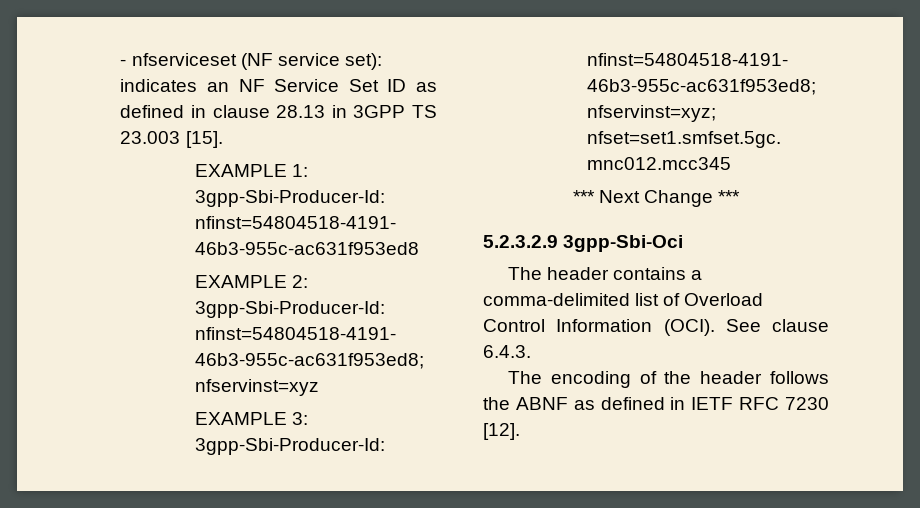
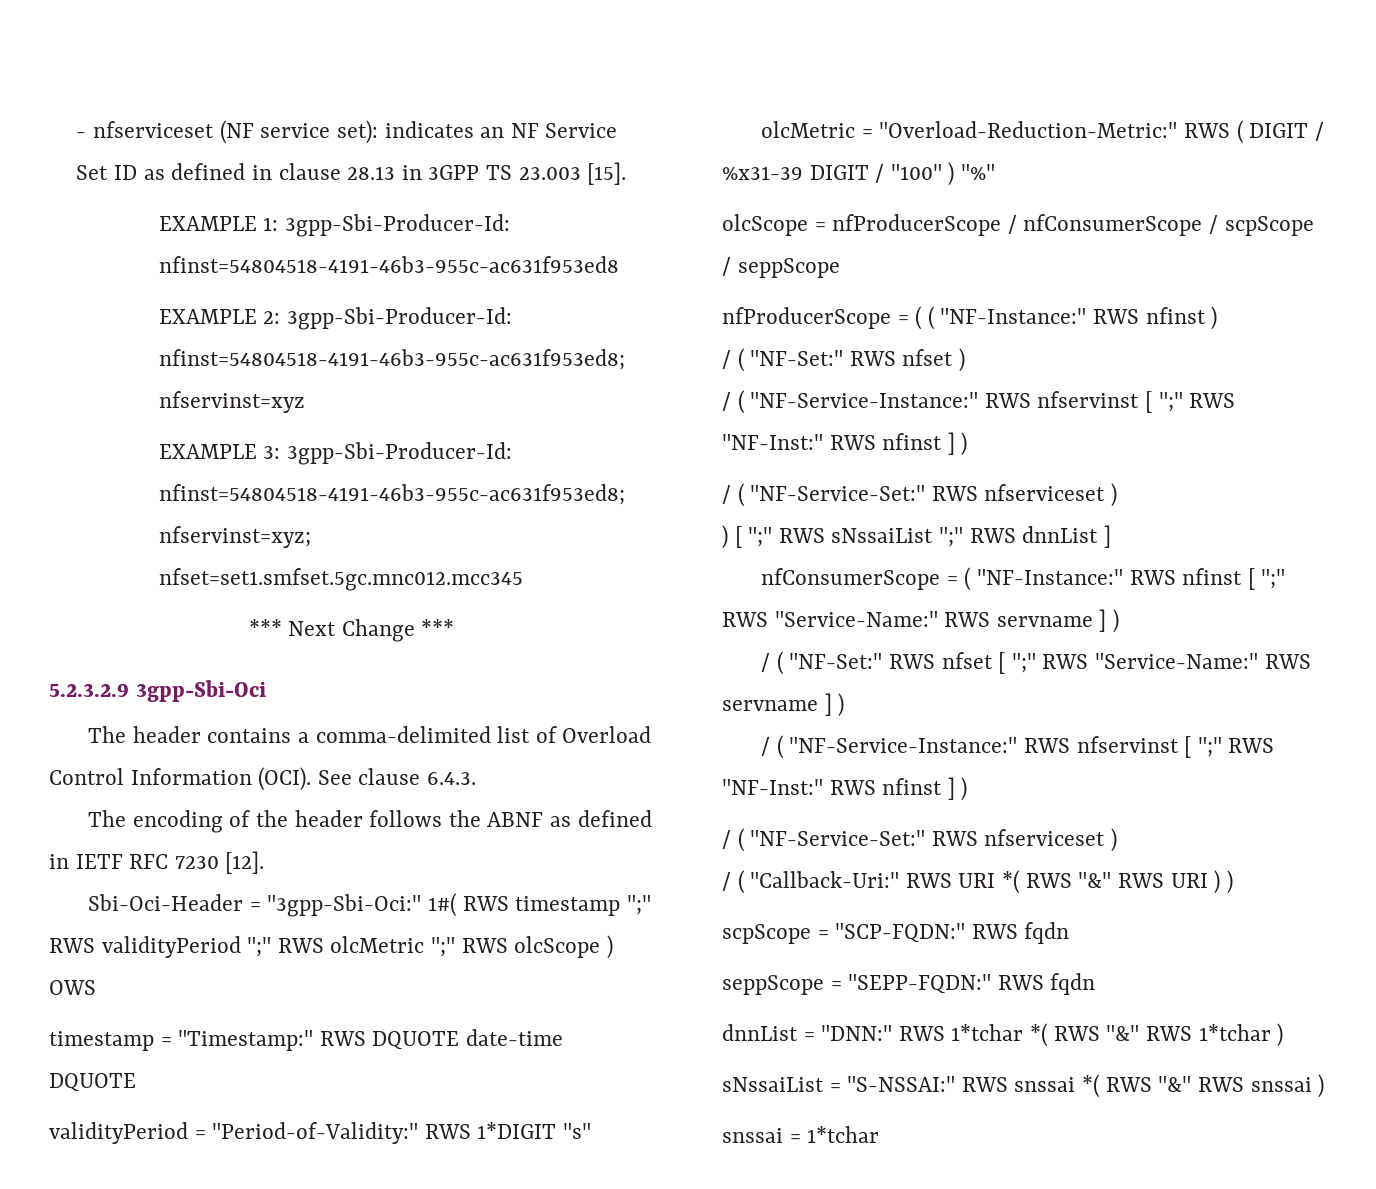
+ Sbi-Oci-Header = "3gpp-Sbi-Oci:" 1#( RWS timestamp ";" RWS validityPeriod ";" RWS olcMetric ";" RWS olcScope ) OWS
+ timestamp = "Timestamp:" RWS DQUOTE date-time DQUOTE
+ validityPeriod = "Period-of-Validity:" RWS 1*DIGIT "s"
+ olcMetric = "Overload-Reduction-Metric:" RWS ( DIGIT / %x31-39 DIGIT / "100" ) "%"
+ olcScope = nfProducerScope / nfConsumerScope / scpScope / seppScope
+ nfProducerScope = ( ( "NF-Instance:" RWS nfinst )
+ / ( "NF-Set:" RWS nfset )
+ / ( "NF-Service-Instance:" RWS nfservinst [ ";" RWS "NF-Inst:" RWS nfinst ] )
+ / ( "NF-Service-Set:" RWS nfserviceset )
+ ) [ ";" RWS sNssaiList ";" RWS dnnList ]
+ nfConsumerScope = ( "NF-Instance:" RWS nfinst [ ";" RWS "Service-Name:" RWS servname ] )
+ / ( "NF-Set:" RWS nfset [ ";" RWS "Service-Name:" RWS servname ] )
+ / ( "NF-Service-Instance:" RWS nfservinst [ ";" RWS "NF-Inst:" RWS nfinst ] )
+ / ( "NF-Service-Set:" RWS nfserviceset )
+ / ( "Callback-Uri:" RWS URI *( RWS "&" RWS URI ) )
+ scpScope = "SCP-FQDN:" RWS fqdn
+ seppScope = "SEPP-FQDN:" RWS fqdn
+ dnnList = "DNN:" RWS 1*tchar *( RWS "&" RWS 1*tchar )
+ sNssaiList = "S-NSSAI:" RWS snssai *( RWS "&" RWS snssai )
+ snssai = 1*tchar

